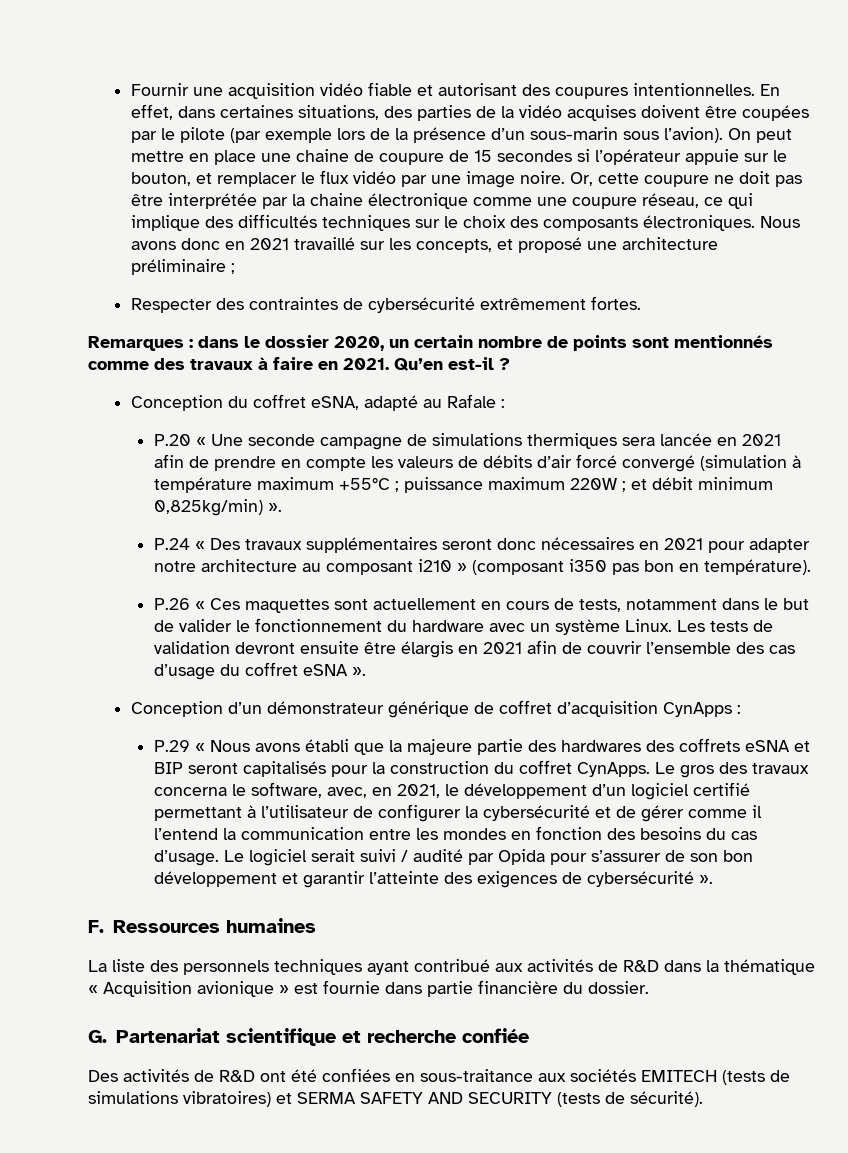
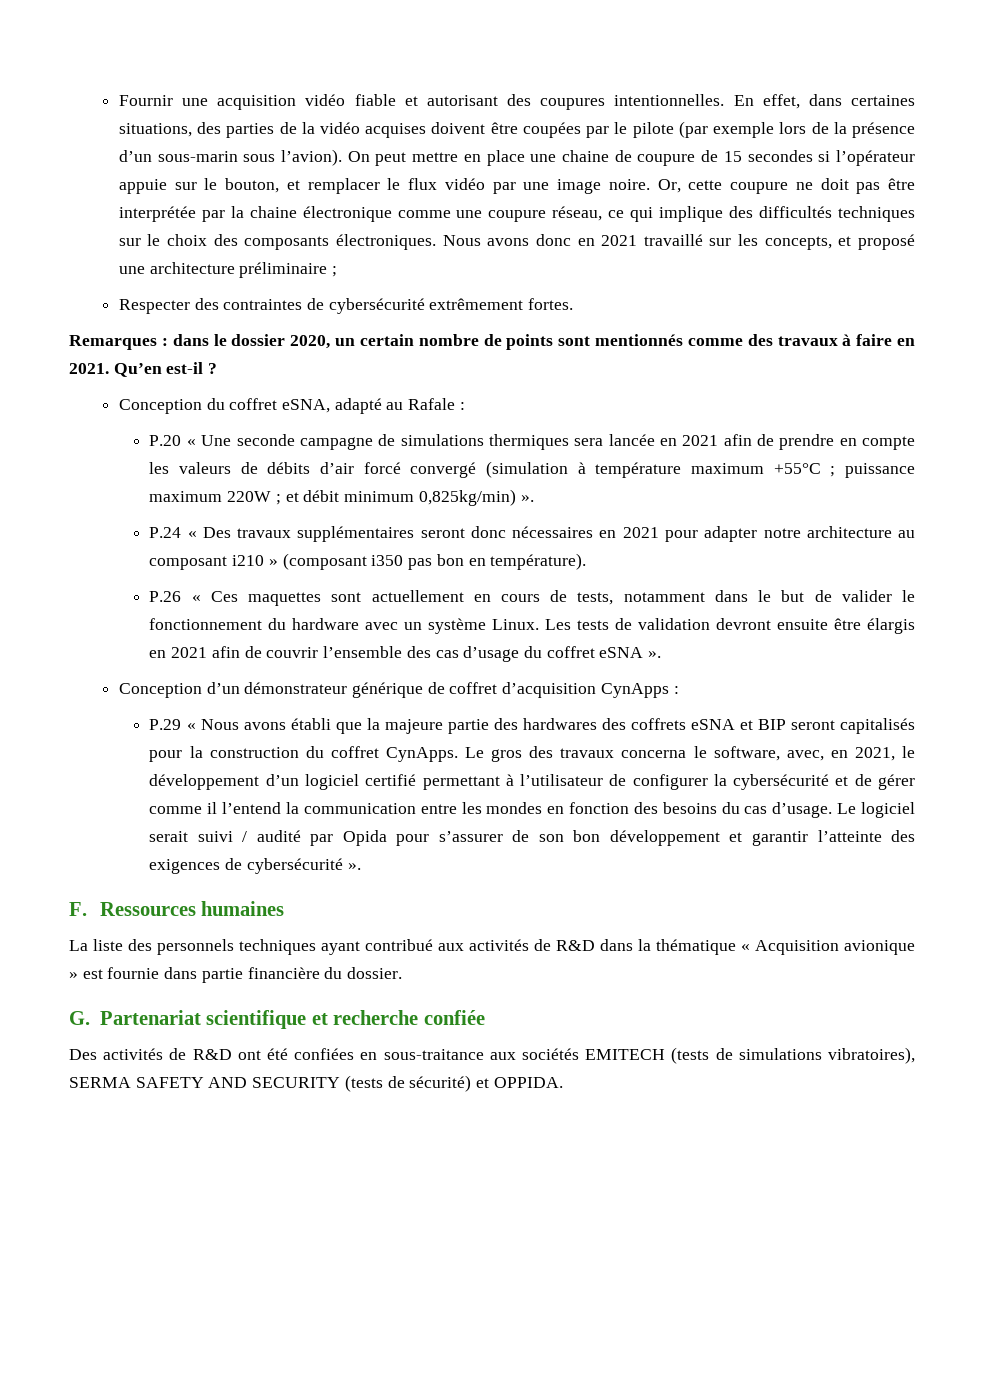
- Des activités de R&D ont été confiées en sous-traitance aux sociétés EMITECH (tests de simulations vibratoires) et SERMA SAFETY AND SECURITY (tests de sécurité).
+ Des activités de R&D ont été confiées en sous-traitance aux sociétés EMITECH (tests de simulations vibratoires), SERMA SAFETY AND SECURITY (tests de sécurité) et OPPIDA.

